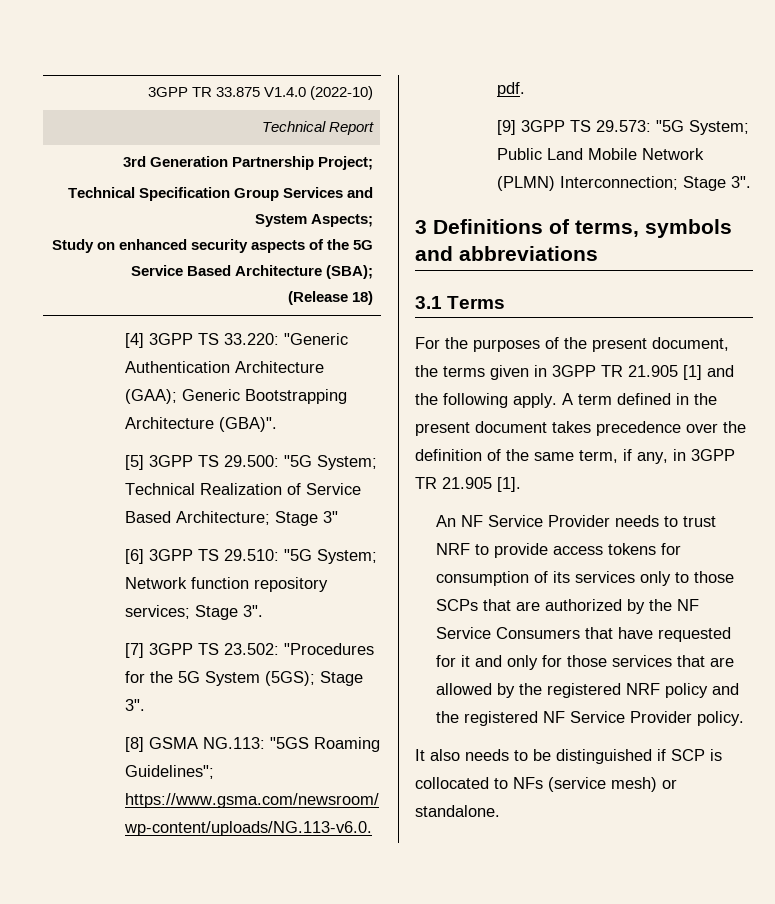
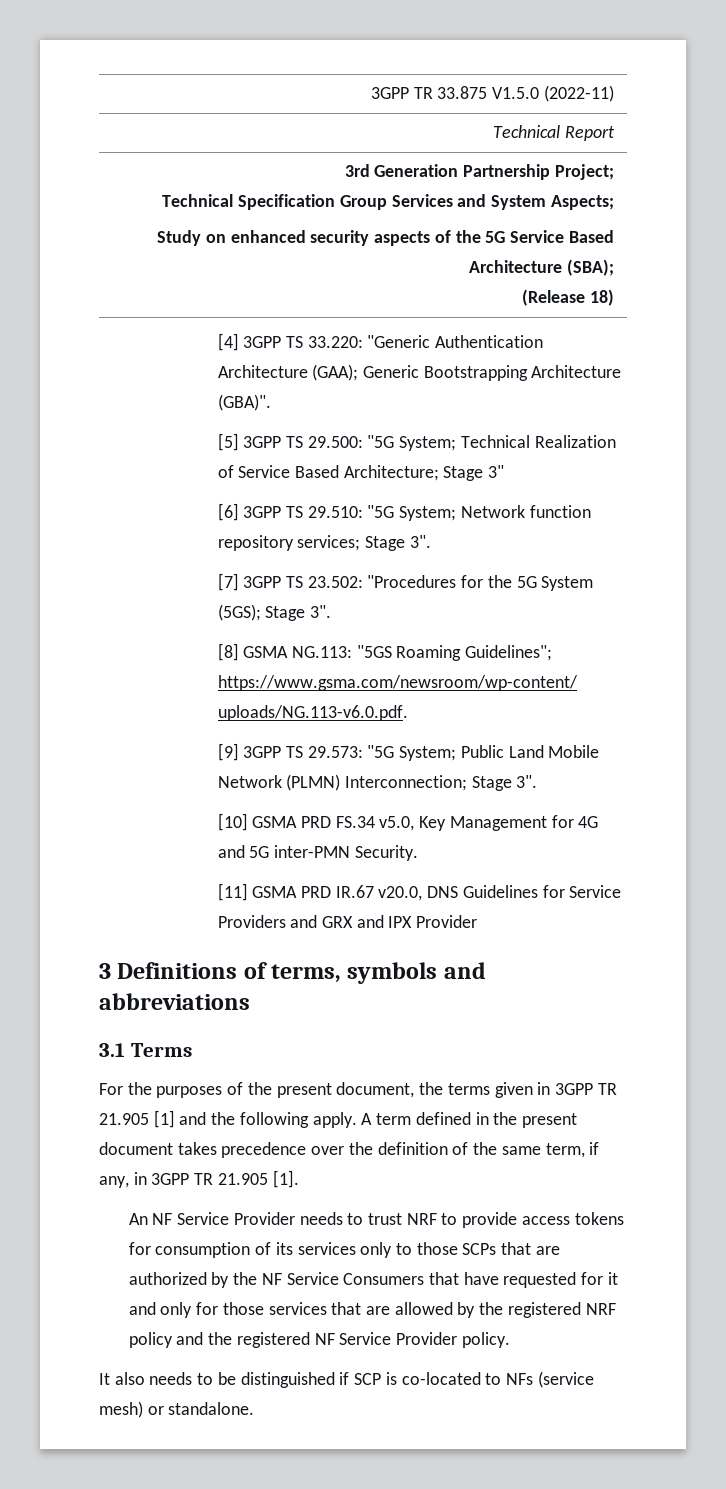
- 3GPP TR 33.875 V1.4.0 (2022-10)
+ 3GPP TR 33.875 V1.5.0 (2022-11)
+ [10] GSMA PRD FS.34 v5.0, Key Management for 4G and 5G inter-PMN Security.
+ [11] GSMA PRD IR.67 v20.0, DNS Guidelines for Service Providers and GRX and IPX Provider
- It also needs to be distinguished if SCP is collocated to NFs (service mesh) or standalone.
+ It also needs to be distinguished if SCP is co-located to NFs (service mesh) or standalone.

